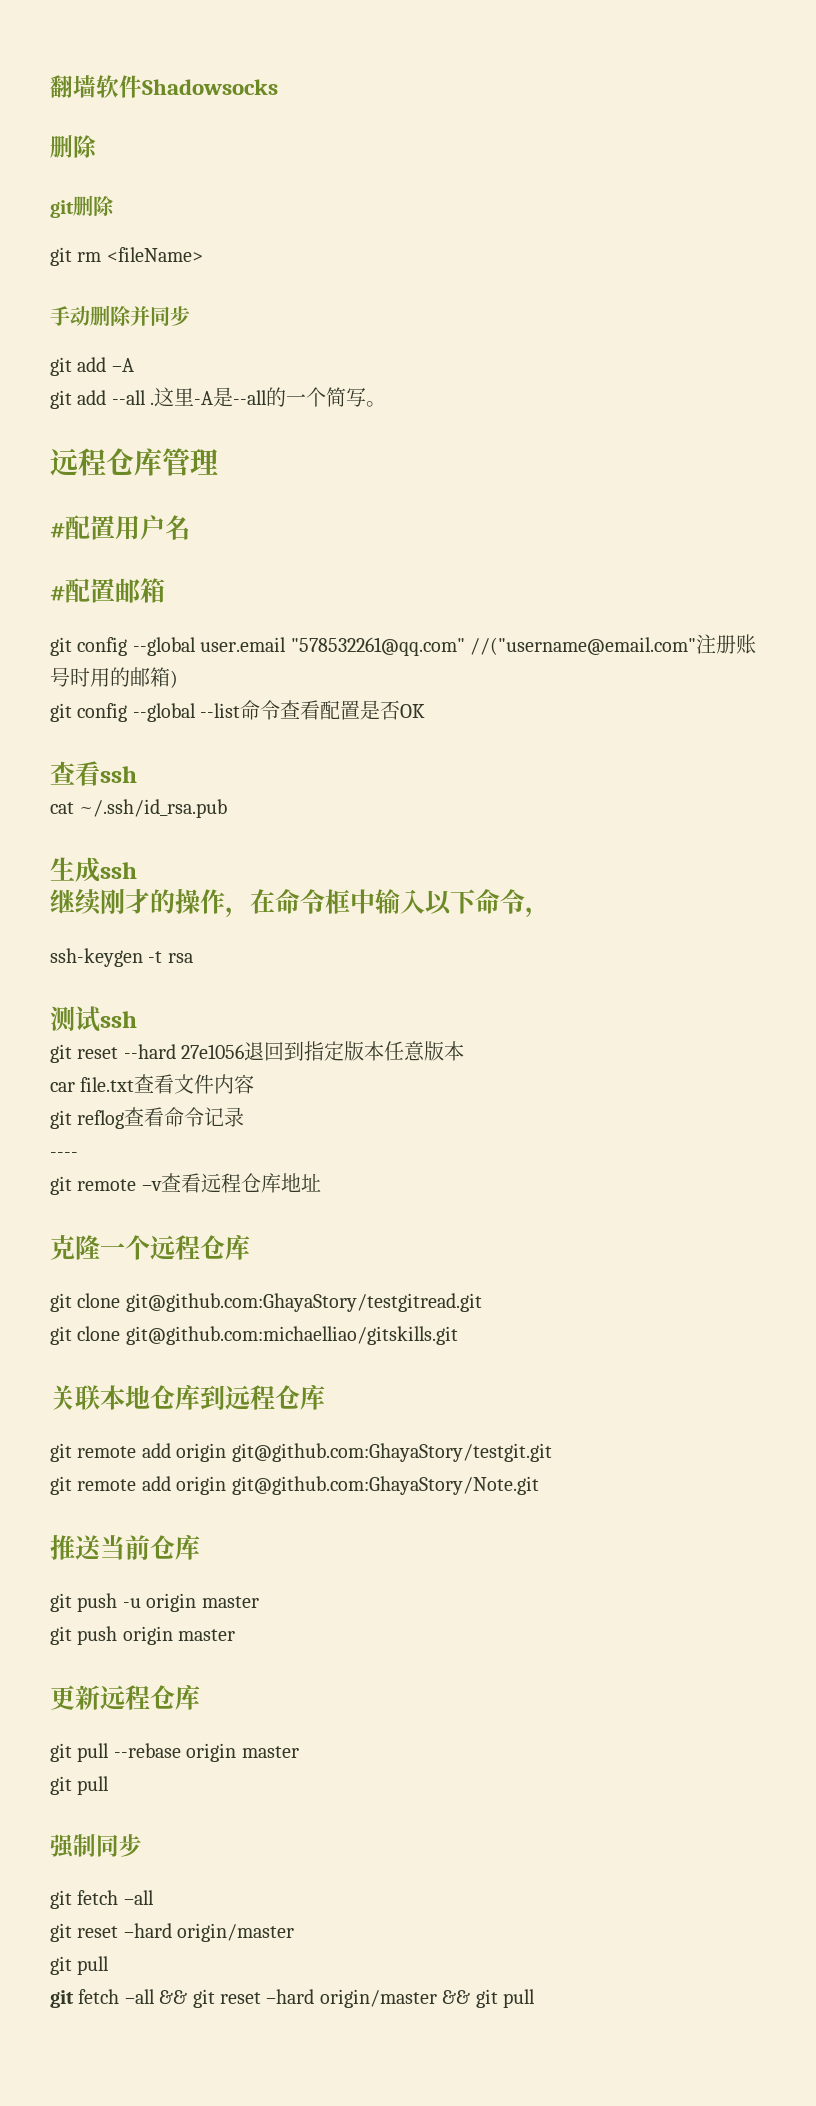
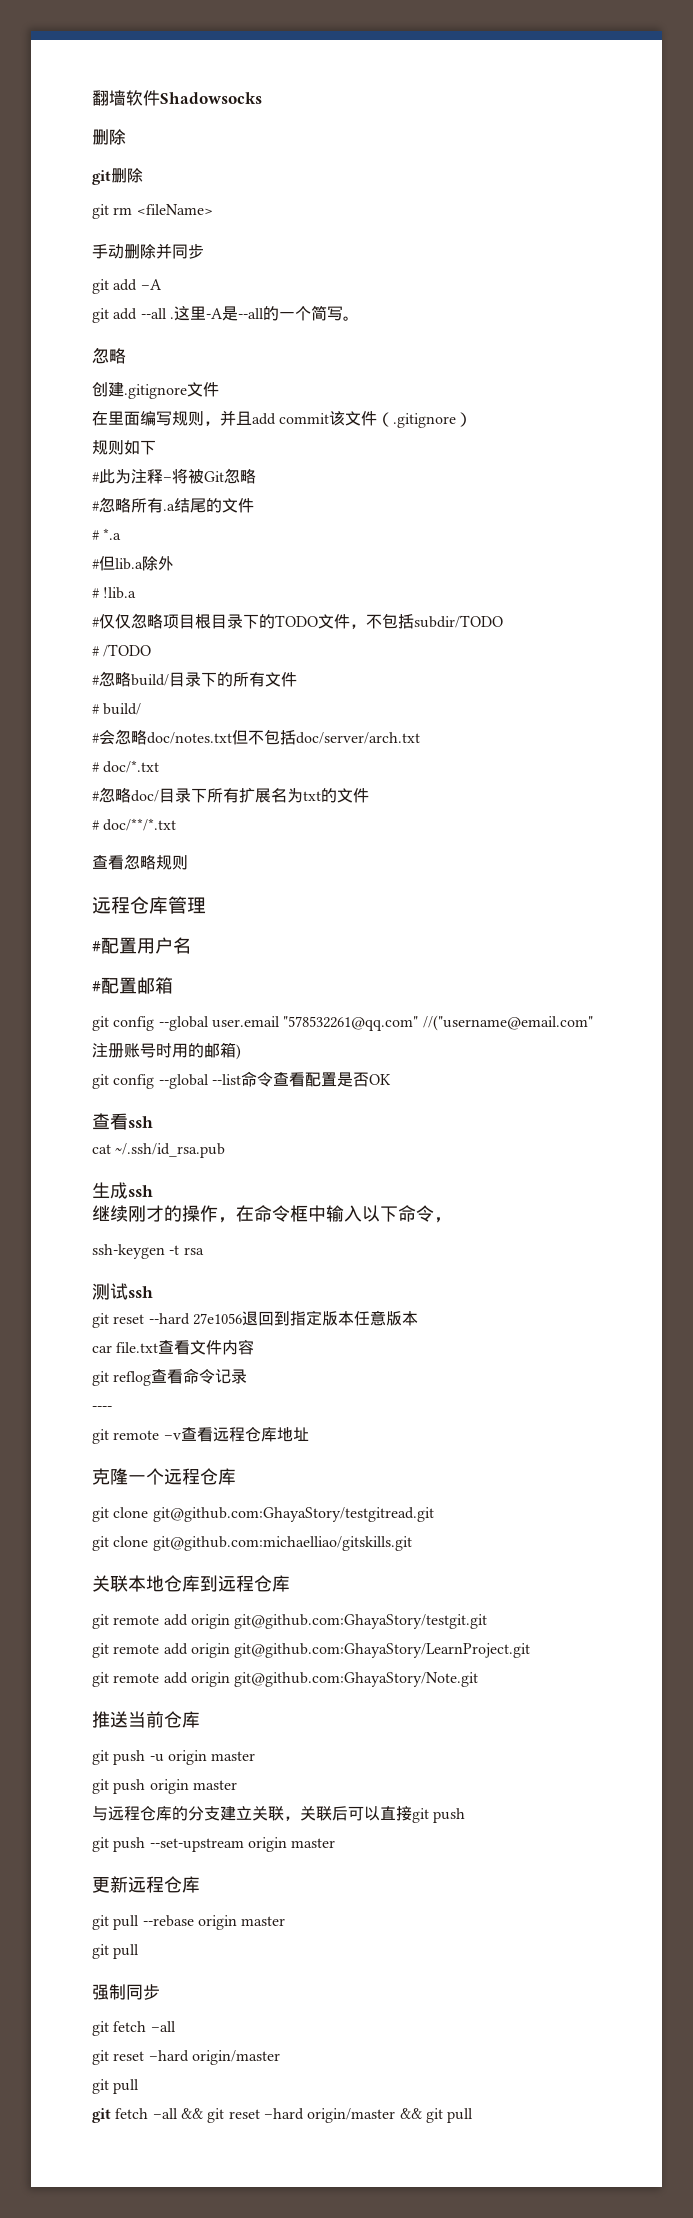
  这里-A是--all的一个简写。
+ 忽略
+ 创建.gitignore文件
+ 在里面编写规则，并且add commit该文件（.gitignore）
+ 规则如下
+ #此为注释–将被Git忽略
+ #忽略所有.a结尾的文件
+ # *.a
+ #但lib.a除外
+ # !lib.a
+ #仅仅忽略项目根目录下的TODO文件，不包括subdir/TODO
+ # /TODO
+ #忽略build/目录下的所有文件
+ # build/
+ #会忽略doc/notes.txt但不包括doc/server/arch.txt
+ # doc/*.txt
+ #忽略doc/目录下所有扩展名为txt的文件
+ # doc/**/*.txt
+ 查看忽略规则
+ git remote add origin git@github.com:GhayaStory/LearnProject.git
+ 与远程仓库的分支建立关联，关联后可以直接git push
+ git push --set-upstream origin master

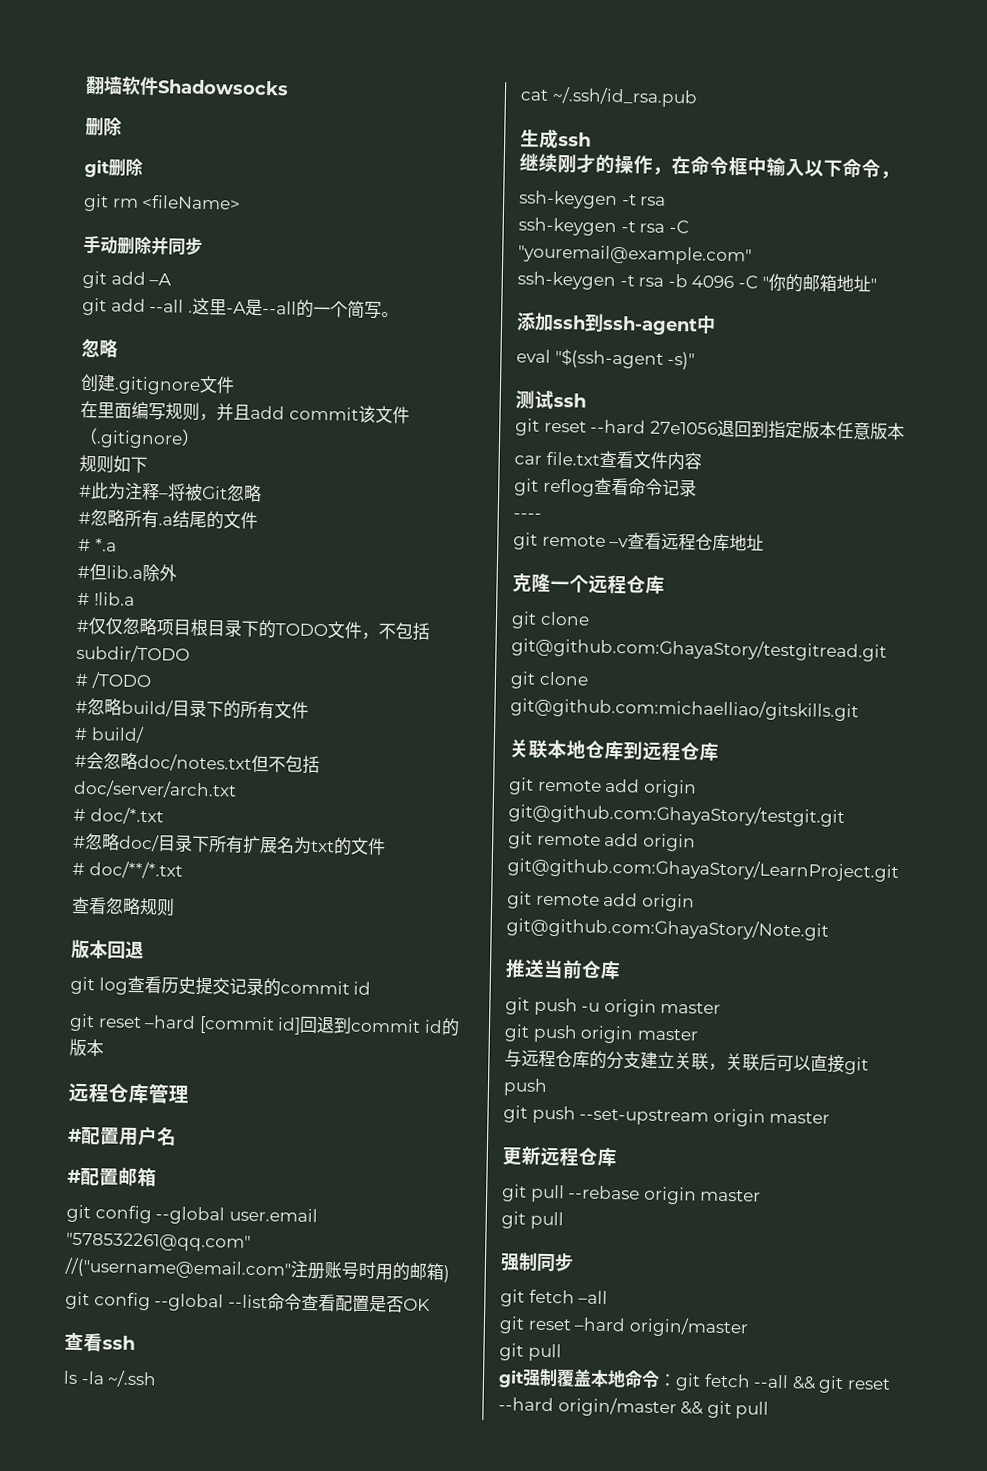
+ 版本回退
+ git log查看历史提交记录的commit id
+ git reset –hard [commit id]回退到commit id的版本
+ ls -la ~/.ssh
+ ssh-keygen -t rsa -C "youremail@example.com"
+ ssh-keygen -t rsa -b 4096 -C "你的邮箱地址"
+ 添加ssh到ssh-agent中
+ eval "$(ssh-agent -s)"
- git fetch –all && git reset –hard origin/master && git pull
+ git强制覆盖本地命令：git fetch --all && git reset --hard origin/master && git pull

